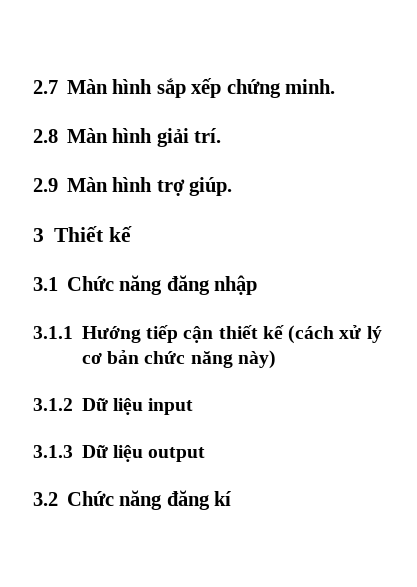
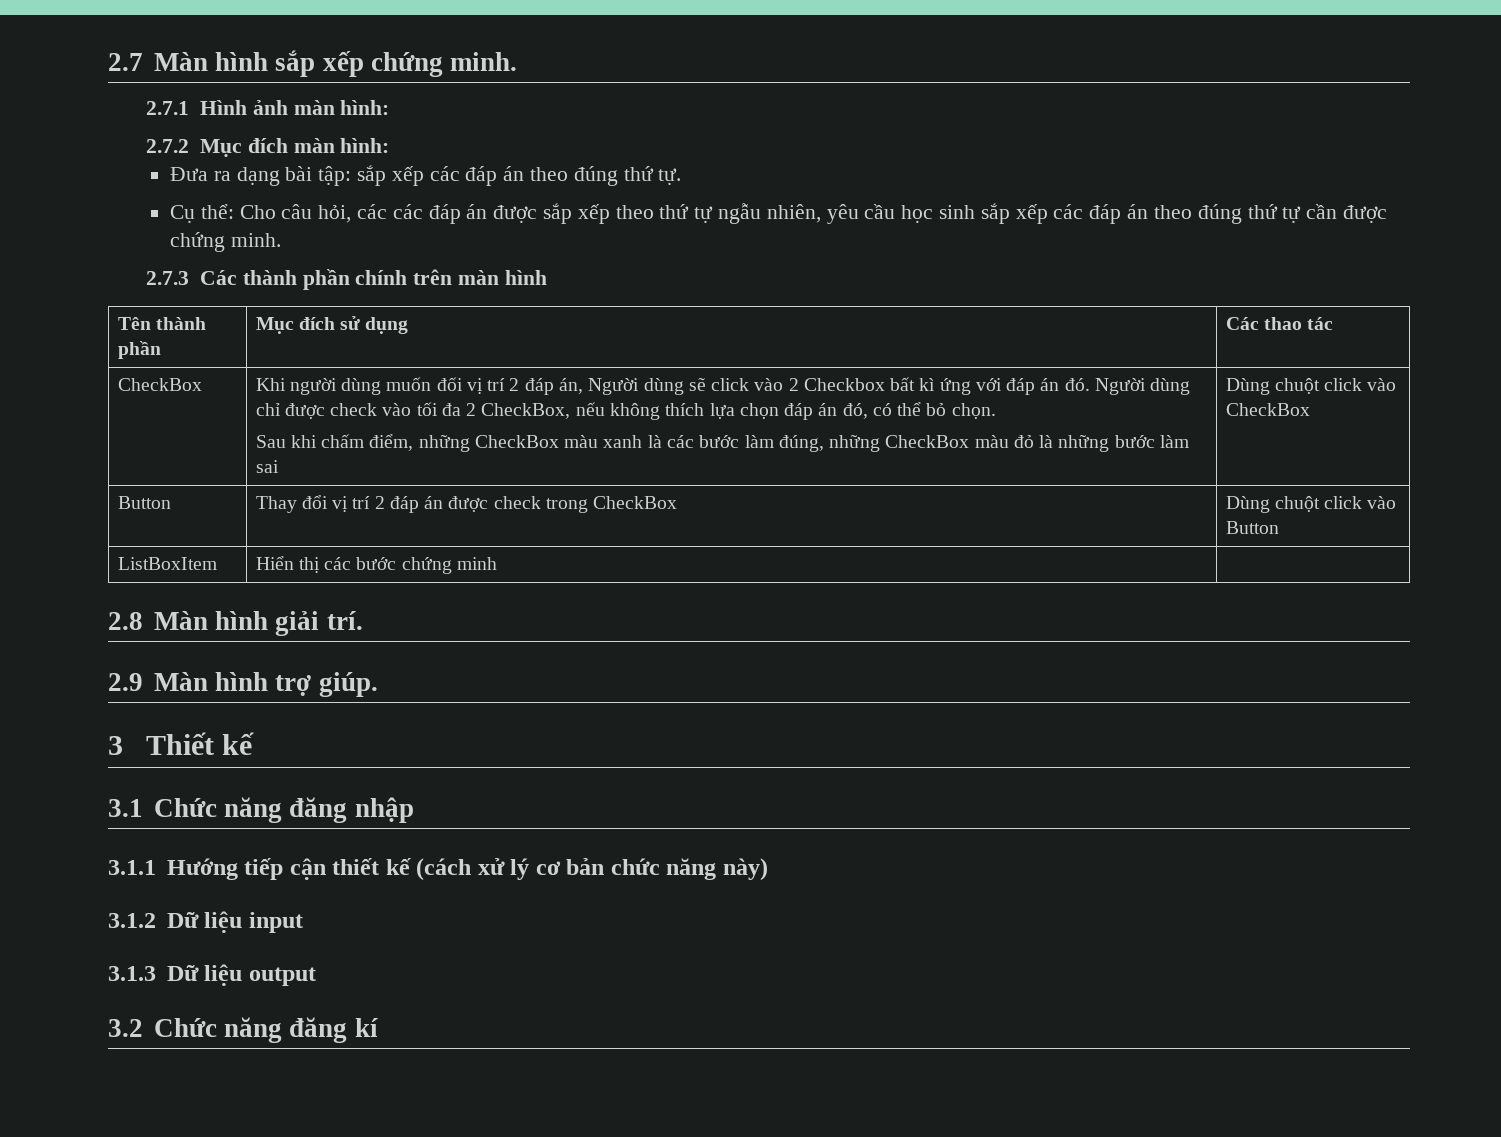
+ 2.7.1 Hình ảnh màn hình:
+ 2.7.2 Mục đích màn hình:
+ Đưa ra dạng bài tập: sắp xếp các đáp án theo đúng thứ tự.
+ Cụ thể: Cho câu hỏi, các các đáp án được sắp xếp theo thứ tự ngẫu nhiên, yêu cầu học sinh sắp xếp các đáp án theo đúng thứ tự cần được chứng minh.
+ 2.7.3 Các thành phần chính trên màn hình
+ Tên thành phần | Mục đích sử dụng | Các thao tác
+ CheckBox | Khi người dùng muốn đối vị trí 2 đáp án, Người dùng sẽ click vào 2 Checkbox bất kì ứng với đáp án đó. Người dùng chỉ được check vào tối đa 2 CheckBox, nếu không thích lựa chọn đáp án đó, có thể bỏ chọn.
+ Sau khi chấm điểm, những CheckBox màu xanh là các bước làm đúng, những CheckBox màu đỏ là những bước làm sai | Dùng chuột click vào CheckBox
+ Button | Thay đổi vị trí 2 đáp án được check trong CheckBox | Dùng chuột click vào Button
+ ListBoxItem | Hiển thị các bước chứng minh |

